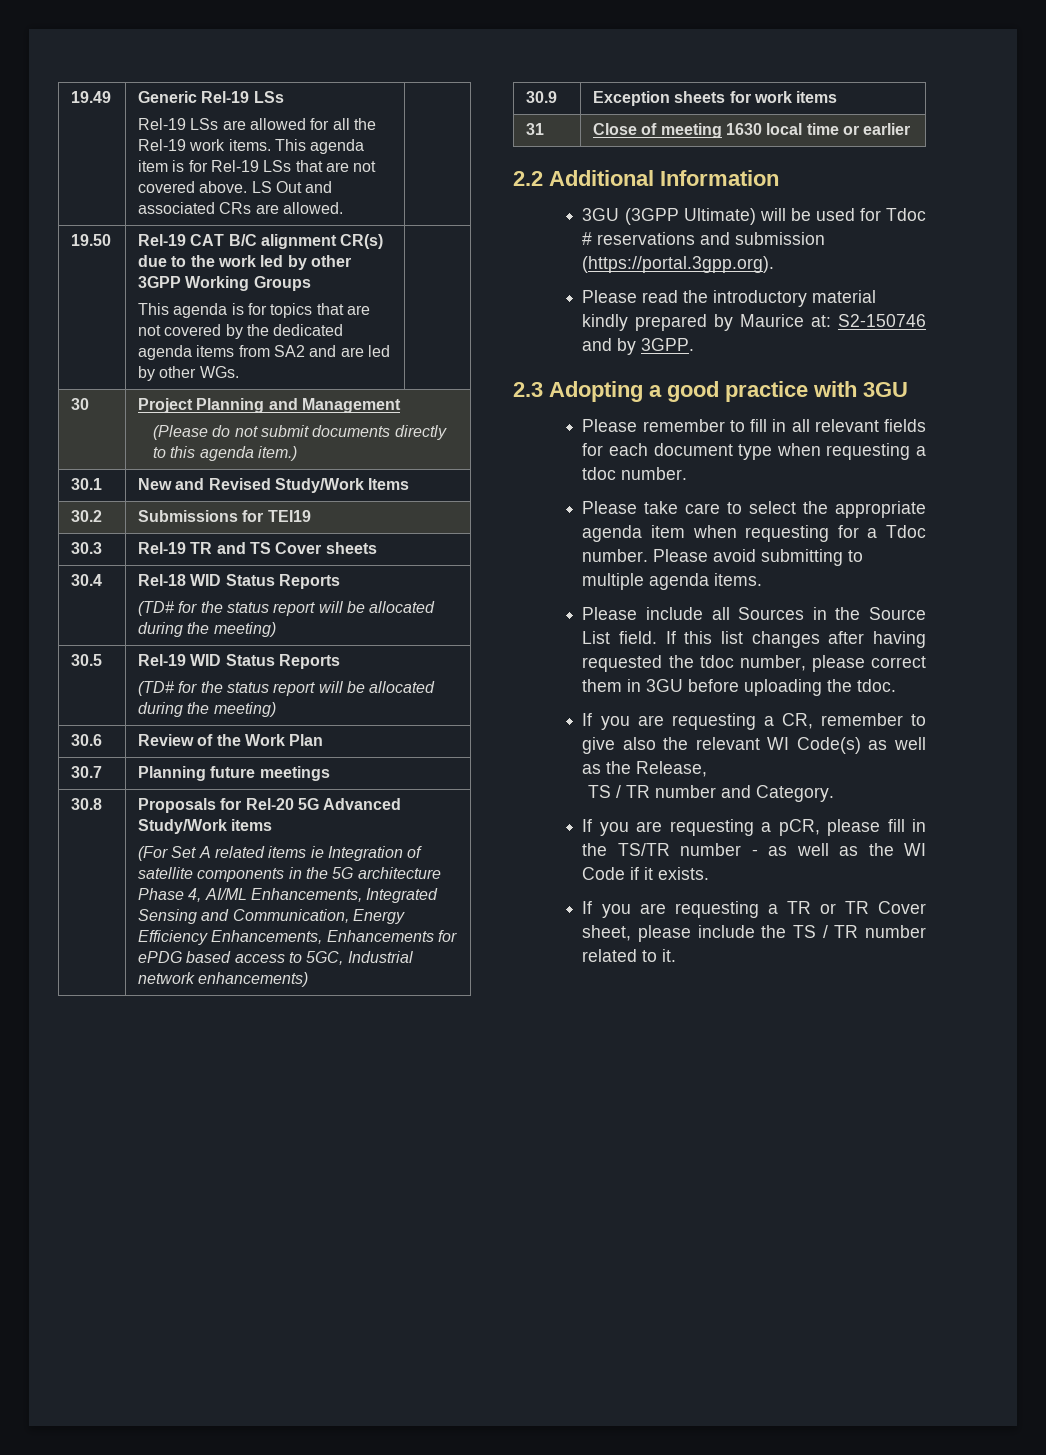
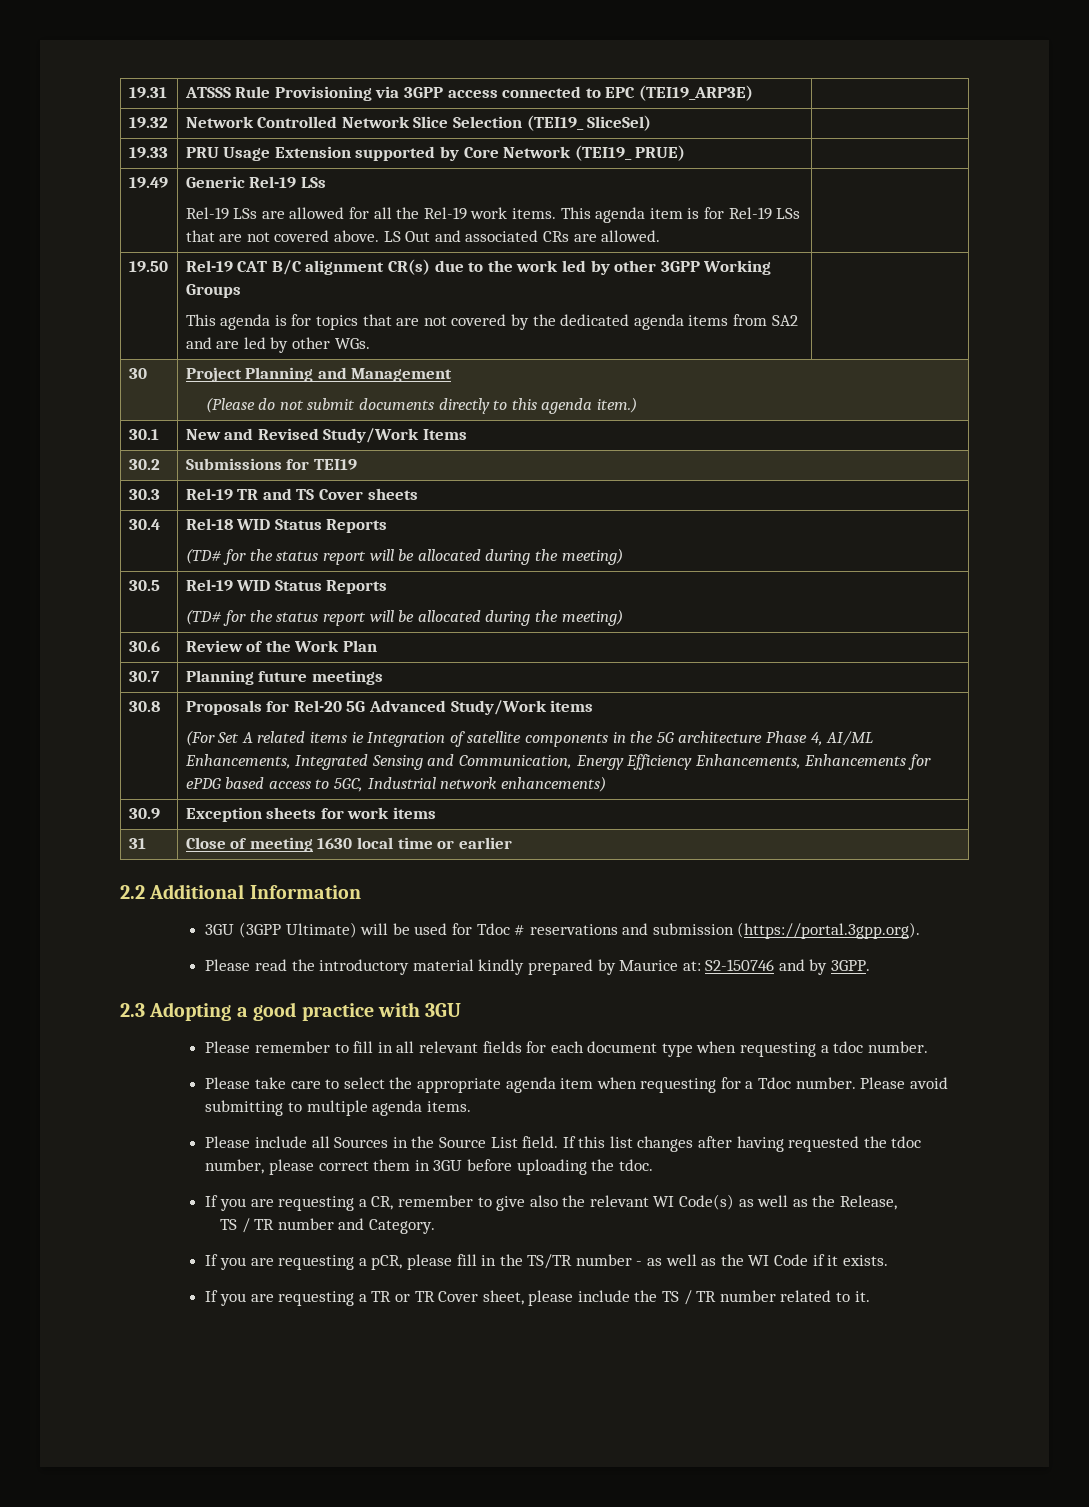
+ 19.31 | ATSSS Rule Provisioning via 3GPP access connected to EPC (TEI19_ARP3E) |
+ 19.32 | Network Controlled Network Slice Selection (TEI19_ SliceSel) |
+ 19.33 | PRU Usage Extension supported by Core Network (TEI19_ PRUE) |

